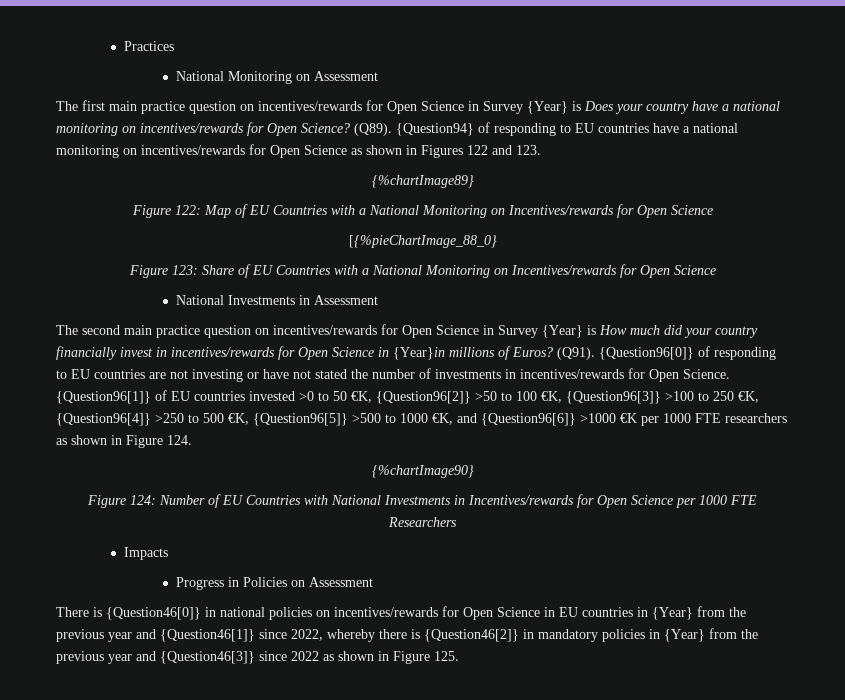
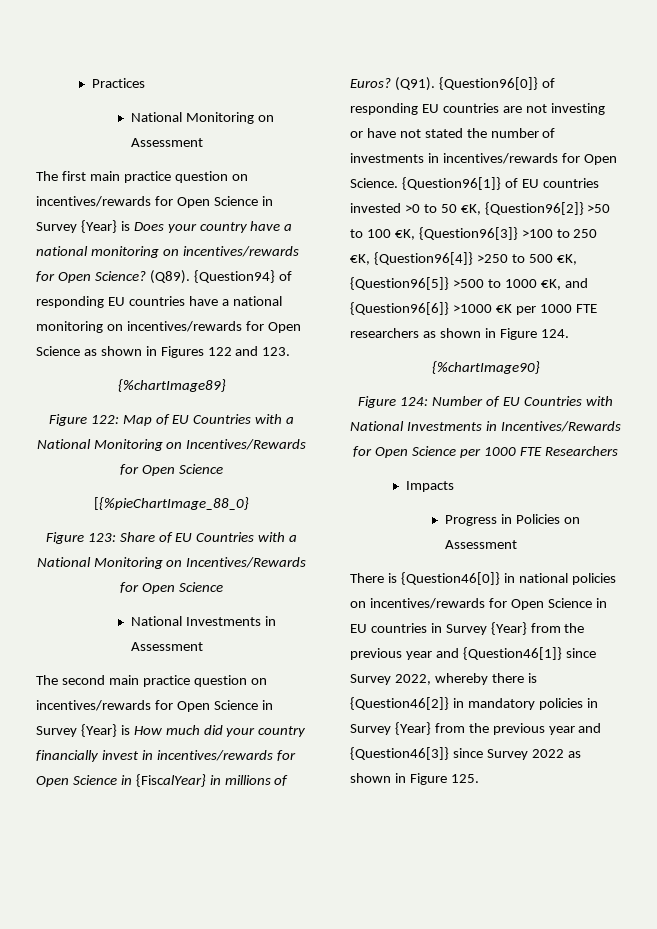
- {Question94} of responding to EU countries have a national monitoring on incentives/rewards for Open Science as shown in Figures 122 and 123.
+ {Question94} of responding EU countries have a national monitoring on incentives/rewards for Open Science as shown in Figures 122 and 123.
- Figure 122: Map of EU Countries with a National Monitoring on Incentives/rewards for Open Science
+ Figure 122: Map of EU Countries with a National Monitoring on Incentives/Rewards for Open Science
- Figure 123: Share of EU Countries with a National Monitoring on Incentives/rewards for Open Science
+ Figure 123: Share of EU Countries with a National Monitoring on Incentives/Rewards for Open Science
- The second main practice question on incentives/rewards for Open Science in Survey {Year} is How much did your country financially invest in incentives/rewards for Open Science in {Year}in millions of Euros?
+ The second main practice question on incentives/rewards for Open Science in Survey {Year} is How much did your country financially invest in incentives/rewards for Open Science in {FiscalYear} in millions of Euros?
- {Question96[0]} of responding to EU countries are not investing or have not stated the number of investments in incentives/rewards for Open Science.
+ {Question96[0]} of responding EU countries are not investing or have not stated the number of investments in incentives/rewards for Open Science.
- Figure 124: Number of EU Countries with National Investments in Incentives/rewards for Open Science per 1000 FTE Researchers
+ Figure 124: Number of EU Countries with National Investments in Incentives/Rewards for Open Science per 1000 FTE Researchers
- There is {Question46[0]} in national policies on incentives/rewards for Open Science in EU countries in {Year} from the previous year and {Question46[1]} since 2022, whereby there is {Question46[2]} in mandatory policies in {Year} from the previous year and {Question46[3]} since 2022 as shown in Figure 125.
+ There is {Question46[0]} in national policies on incentives/rewards for Open Science in EU countries in Survey {Year} from the previous year and {Question46[1]} since Survey 2022, whereby there is {Question46[2]} in mandatory policies in Survey {Year} from the previous year and {Question46[3]} since Survey 2022 as shown in Figure 125.

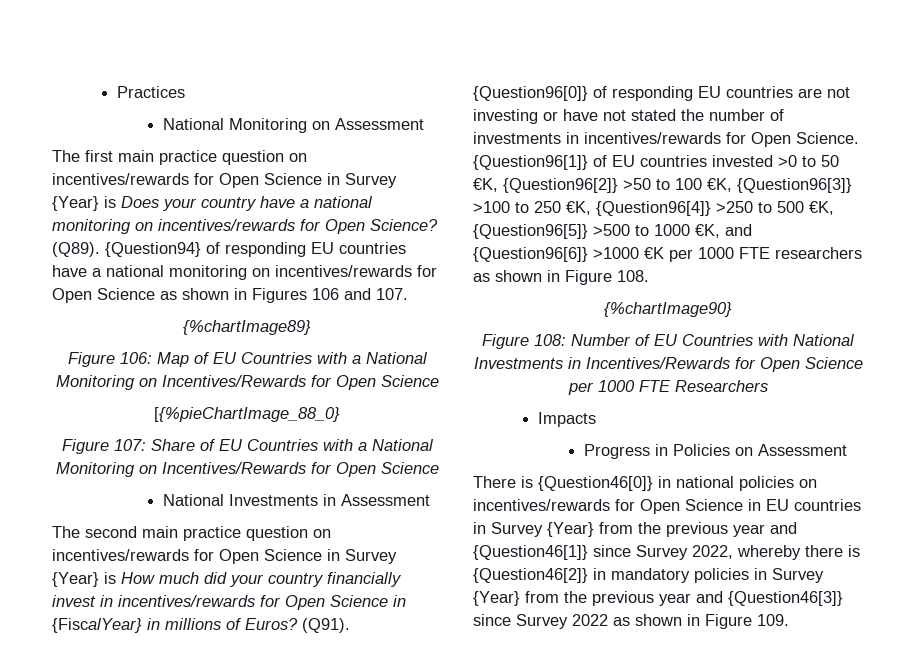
- {Question94} of responding EU countries have a national monitoring on incentives/rewards for Open Science as shown in Figures 122 and 123.
+ {Question94} of responding EU countries have a national monitoring on incentives/rewards for Open Science as shown in Figures 106 and 107.
- Figure 122: Map of EU Countries with a National Monitoring on Incentives/Rewards for Open Science
+ Figure 106: Map of EU Countries with a National Monitoring on Incentives/Rewards for Open Science
- Figure 123: Share of EU Countries with a National Monitoring on Incentives/Rewards for Open Science
+ Figure 107: Share of EU Countries with a National Monitoring on Incentives/Rewards for Open Science
- {Question96[1]} of EU countries invested >0 to 50 €K, {Question96[2]} >50 to 100 €K, {Question96[3]} >100 to 250 €K, {Question96[4]} >250 to 500 €K, {Question96[5]} >500 to 1000 €K, and {Question96[6]} >1000 €K per 1000 FTE researchers as shown in Figure 124.
+ {Question96[1]} of EU countries invested >0 to 50 €K, {Question96[2]} >50 to 100 €K, {Question96[3]} >100 to 250 €K, {Question96[4]} >250 to 500 €K, {Question96[5]} >500 to 1000 €K, and {Question96[6]} >1000 €K per 1000 FTE researchers as shown in Figure 108.
- Figure 124: Number of EU Countries with National Investments in Incentives/Rewards for Open Science per 1000 FTE Researchers
+ Figure 108: Number of EU Countries with National Investments in Incentives/Rewards for Open Science per 1000 FTE Researchers
- There is {Question46[0]} in national policies on incentives/rewards for Open Science in EU countries in Survey {Year} from the previous year and {Question46[1]} since Survey 2022, whereby there is {Question46[2]} in mandatory policies in Survey {Year} from the previous year and {Question46[3]} since Survey 2022 as shown in Figure 125.
+ There is {Question46[0]} in national policies on incentives/rewards for Open Science in EU countries in Survey {Year} from the previous year and {Question46[1]} since Survey 2022, whereby there is {Question46[2]} in mandatory policies in Survey {Year} from the previous year and {Question46[3]} since Survey 2022 as shown in Figure 109.

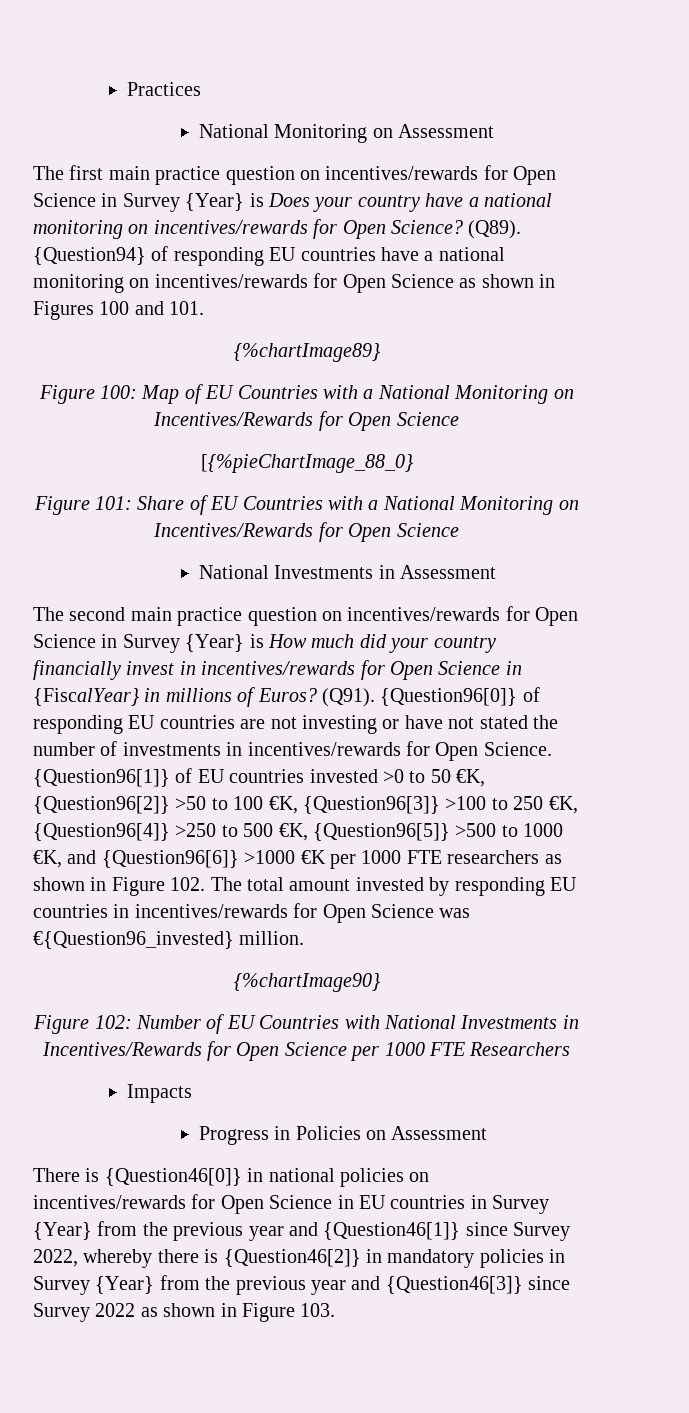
- {Question94} of responding EU countries have a national monitoring on incentives/rewards for Open Science as shown in Figures 106 and 107.
+ {Question94} of responding EU countries have a national monitoring on incentives/rewards for Open Science as shown in Figures 100 and 101.
- Figure 106: Map of EU Countries with a National Monitoring on Incentives/Rewards for Open Science
+ Figure 100: Map of EU Countries with a National Monitoring on Incentives/Rewards for Open Science
- Figure 107: Share of EU Countries with a National Monitoring on Incentives/Rewards for Open Science
+ Figure 101: Share of EU Countries with a National Monitoring on Incentives/Rewards for Open Science
- {Question96[1]} of EU countries invested >0 to 50 €K, {Question96[2]} >50 to 100 €K, {Question96[3]} >100 to 250 €K, {Question96[4]} >250 to 500 €K, {Question96[5]} >500 to 1000 €K, and {Question96[6]} >1000 €K per 1000 FTE researchers as shown in Figure 108.
+ {Question96[1]} of EU countries invested >0 to 50 €K, {Question96[2]} >50 to 100 €K, {Question96[3]} >100 to 250 €K, {Question96[4]} >250 to 500 €K, {Question96[5]} >500 to 1000 €K, and {Question96[6]} >1000 €K per 1000 FTE researchers as shown in Figure 102. The total amount invested by responding EU countries in incentives/rewards for Open Science was €{Question96_invested} million.
- Figure 108: Number of EU Countries with National Investments in Incentives/Rewards for Open Science per 1000 FTE Researchers
+ Figure 102: Number of EU Countries with National Investments in Incentives/Rewards for Open Science per 1000 FTE Researchers
- There is {Question46[0]} in national policies on incentives/rewards for Open Science in EU countries in Survey {Year} from the previous year and {Question46[1]} since Survey 2022, whereby there is {Question46[2]} in mandatory policies in Survey {Year} from the previous year and {Question46[3]} since Survey 2022 as shown in Figure 109.
+ There is {Question46[0]} in national policies on incentives/rewards for Open Science in EU countries in Survey {Year} from the previous year and {Question46[1]} since Survey 2022, whereby there is {Question46[2]} in mandatory policies in Survey {Year} from the previous year and {Question46[3]} since Survey 2022 as shown in Figure 103.

